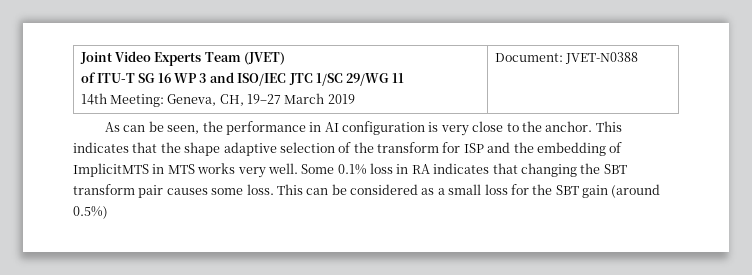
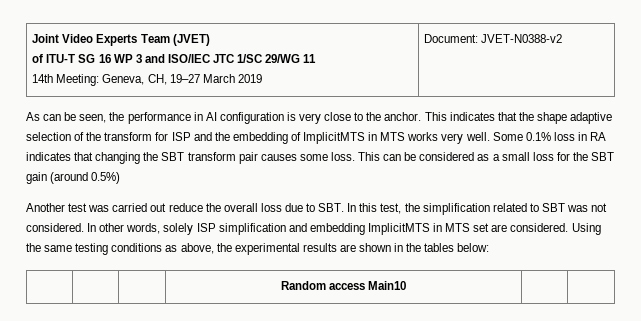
  Joint Video Experts Team (JVET)
  of ITU-T SG 16 WP 3 and ISO/IEC JTC 1/SC 29/WG 11
- 14th Meeting: Geneva, CH, 19–27 March 2019 | Document: JVET-N0388
+ 14th Meeting: Geneva, CH, 19–27 March 2019 | Document: JVET-N0388-v2
+ Another test was carried out reduce the overall loss due to SBT. In this test, the simplification related to SBT was not considered. In other words, solely ISP simplification and embedding ImplicitMTS in MTS set are considered. Using the same testing conditions as above, the experimental results are shown in the tables below:
+ | | | Random access Main10 | |

